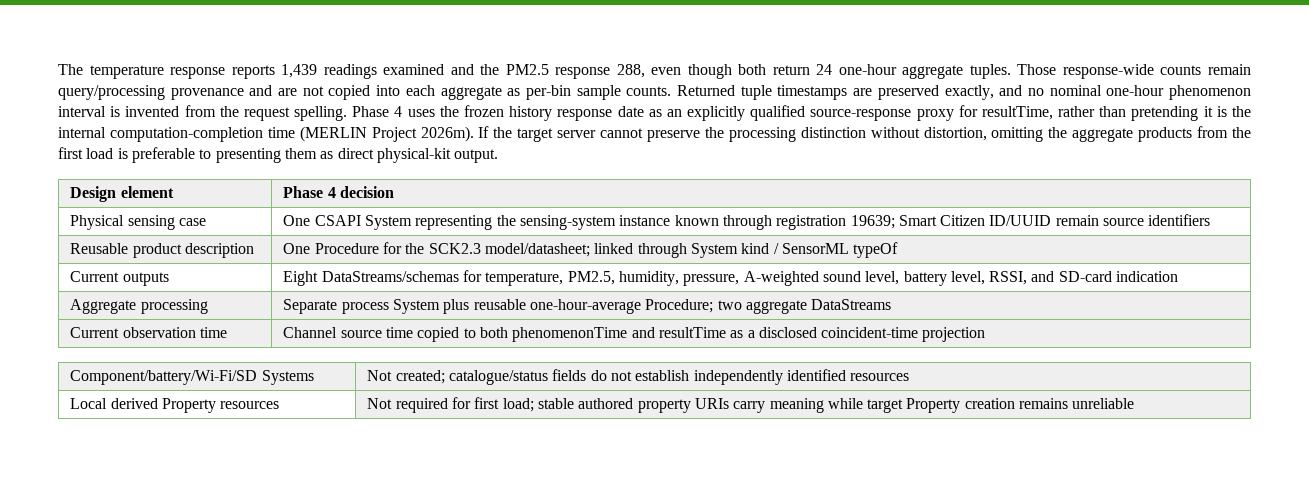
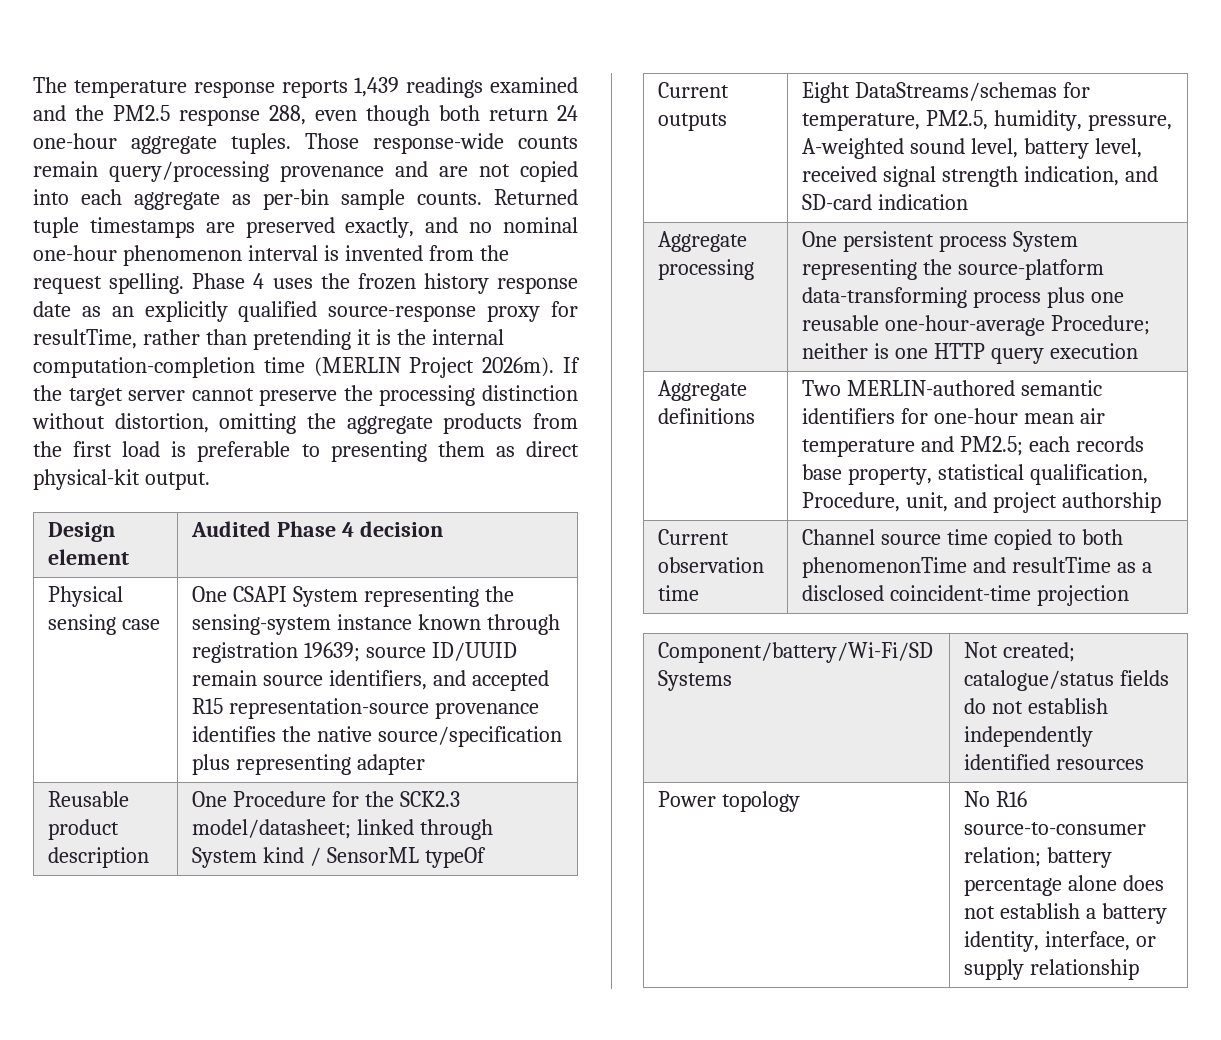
- Design element | Phase 4 decision
+ Design element | Audited Phase 4 decision
- Physical sensing case | One CSAPI System representing the sensing-system instance known through registration 19639; Smart Citizen ID/UUID remain source identifiers
+ Physical sensing case | One CSAPI System representing the sensing-system instance known through registration 19639; source ID/UUID remain source identifiers, and accepted R15 representation-source provenance identifies the native source/specification plus representing adapter
- Current outputs | Eight DataStreams/schemas for temperature, PM2.5, humidity, pressure, A-weighted sound level, battery level, RSSI, and SD-card indication
+ Current outputs | Eight DataStreams/schemas for temperature, PM2.5, humidity, pressure, A-weighted sound level, battery level, received signal strength indication, and SD-card indication
- Aggregate processing | Separate process System plus reusable one-hour-average Procedure; two aggregate DataStreams
+ Aggregate processing | One persistent process System representing the source-platform data-transforming process plus one reusable one-hour-average Procedure; neither is one HTTP query execution
+ Aggregate definitions | Two MERLIN-authored semantic identifiers for one-hour mean air temperature and PM2.5; each records base property, statistical qualification, Procedure, unit, and project authorship
- Local derived Property resources | Not required for first load; stable authored property URIs carry meaning while target Property creation remains unreliable
+ Power topology | No R16 source-to-consumer relation; battery percentage alone does not establish a battery identity, interface, or supply relationship

